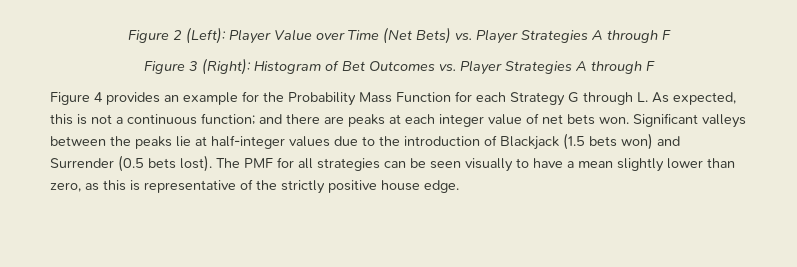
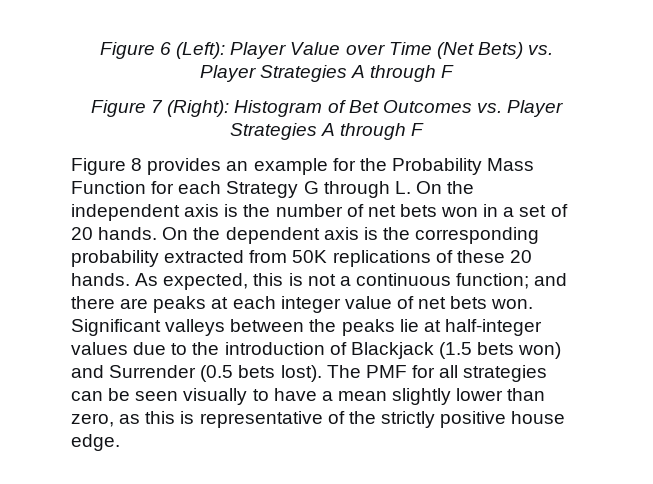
- Figure 2 (Left): Player Value over Time (Net Bets) vs. Player Strategies A through F
+ Figure 6 (Left): Player Value over Time (Net Bets) vs. Player Strategies A through F
- Figure 3 (Right): Histogram of Bet Outcomes vs. Player Strategies A through F
+ Figure 7 (Right): Histogram of Bet Outcomes vs. Player Strategies A through F
- Figure 4 provides an example for the Probability Mass Function for each Strategy G through L. As expected, this is not a continuous function; and there are peaks at each integer value of net bets won.
+ Figure 8 provides an example for the Probability Mass Function for each Strategy G through L. On the independent axis is the number of net bets won in a set of 20 hands. On the dependent axis is the corresponding probability extracted from 50K replications of these 20 hands. As expected, this is not a continuous function; and there are peaks at each integer value of net bets won.

